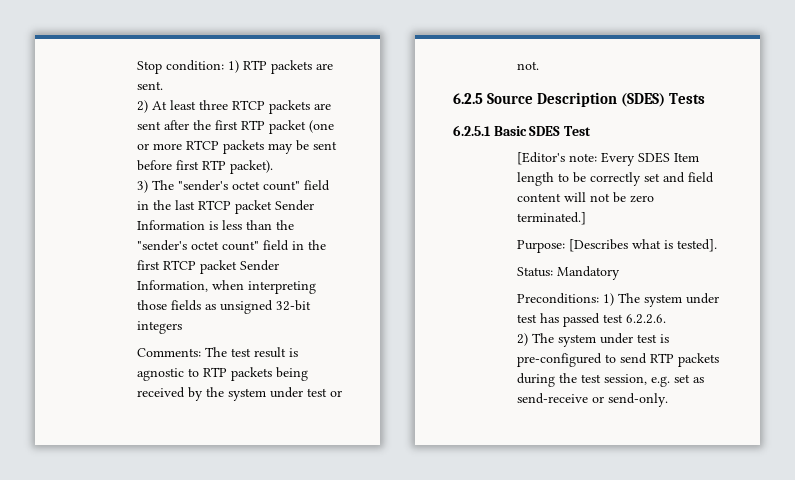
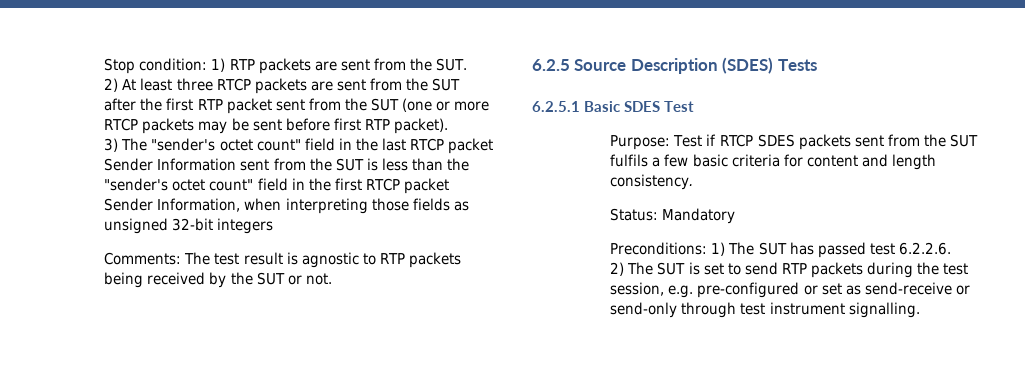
- Stop condition: 1) RTP packets are sent.
+ Stop condition: 1) RTP packets are sent from the SUT.
- 2) At least three RTCP packets are sent after the first RTP packet (one or more RTCP packets may be sent before first RTP packet).
+ 2) At least three RTCP packets are sent from the SUT after the first RTP packet sent from the SUT (one or more RTCP packets may be sent before first RTP packet).
- 3) The "sender's octet count" field in the last RTCP packet Sender Information is less than the "sender's octet count" field in the first RTCP packet Sender Information, when interpreting those fields as unsigned 32-bit integers
+ 3) The "sender's octet count" field in the last RTCP packet Sender Information sent from the SUT is less than the "sender's octet count" field in the first RTCP packet Sender Information, when interpreting those fields as unsigned 32-bit integers
- Comments: The test result is agnostic to RTP packets being received by the system under test or not.
+ Comments: The test result is agnostic to RTP packets being received by the SUT or not.
- [Editor's note: Every SDES Item length to be correctly set and field content will not be zero terminated.]
- Purpose: [Describes what is tested].
+ Purpose: Test if RTCP SDES packets sent from the SUT fulfils a few basic criteria for content and length consistency.
- Preconditions: 1) The system under test has passed test 6.2.2.6.
+ Preconditions: 1) The SUT has passed test 6.2.2.6.
- 2) The system under test is pre-configured to send RTP packets during the test session, e.g. set as send-receive or send-only.
+ 2) The SUT is set to send RTP packets during the test session, e.g. pre-configured or set as send-receive or send-only through test instrument signalling.

